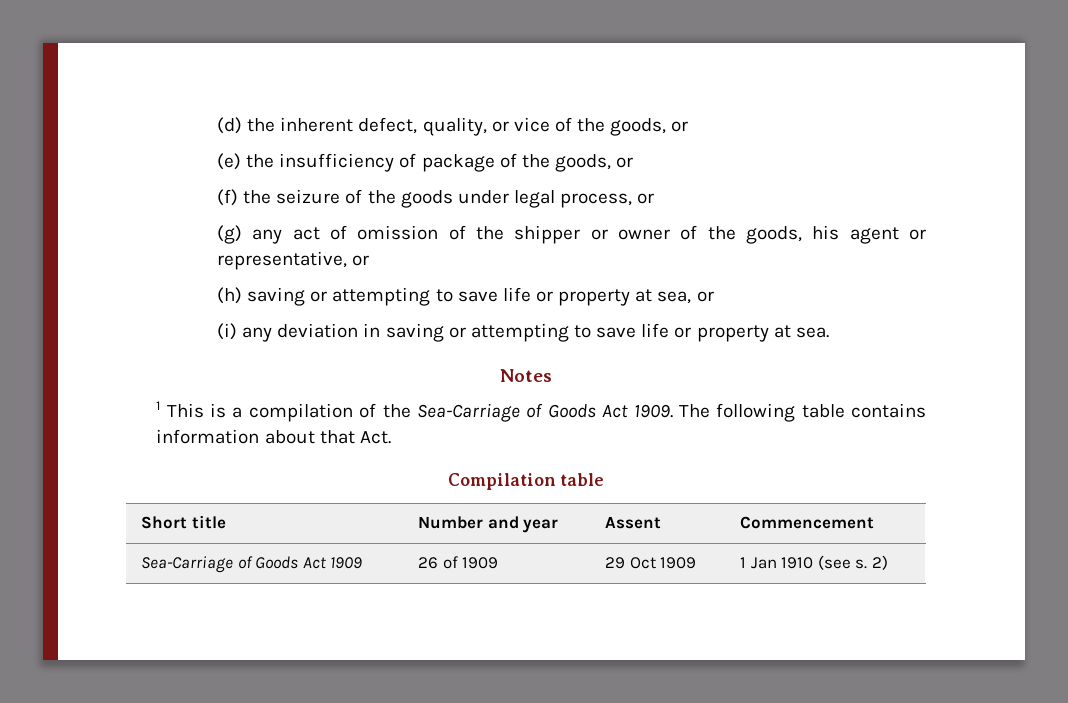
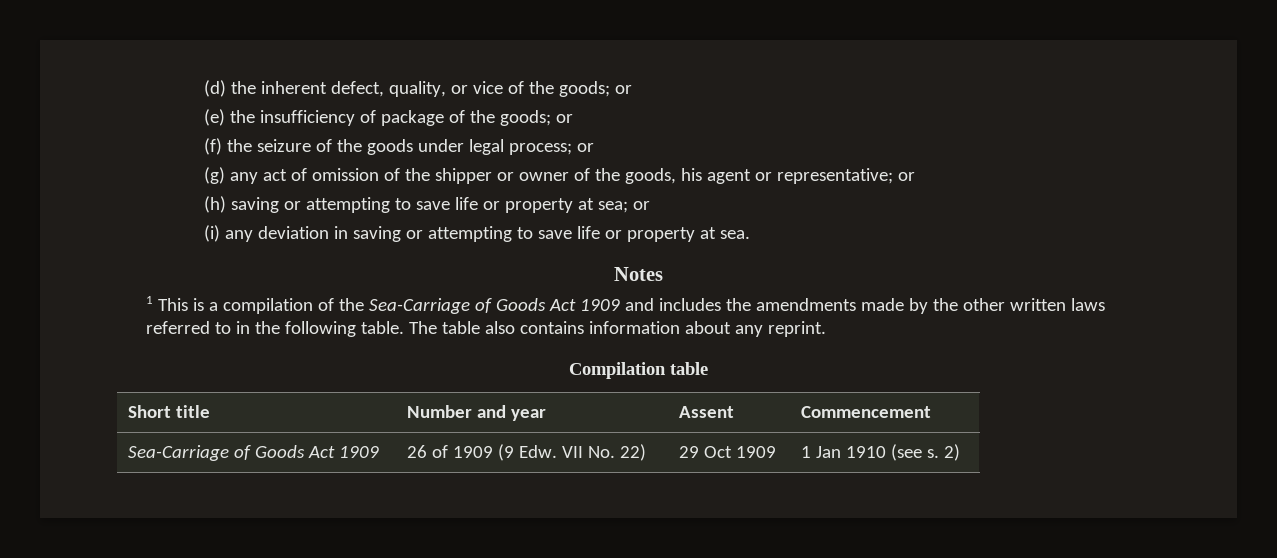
- (d) the inherent defect, quality, or vice of the goods, or
+ (d) the inherent defect, quality, or vice of the goods; or
- (e) the insufficiency of package of the goods, or
+ (e) the insufficiency of package of the goods; or
- (f) the seizure of the goods under legal process, or
+ (f) the seizure of the goods under legal process; or
- (g) any act of omission of the shipper or owner of the goods, his agent or representative, or
+ (g) any act of omission of the shipper or owner of the goods, his agent or representative; or
- (h) saving or attempting to save life or property at sea, or
+ (h) saving or attempting to save life or property at sea; or
- 1 This is a compilation of the Sea-Carriage of Goods Act 1909. The following table contains information about that Act.
+ 1 This is a compilation of the Sea-Carriage of Goods Act 1909 and includes the amendments made by the other written laws referred to in the following table. The table also contains information about any reprint.
- Sea-Carriage of Goods Act 1909 | 26 of 1909 | 29 Oct 1909 | 1 Jan 1910 (see s. 2)
+ Sea-Carriage of Goods Act 1909 | 26 of 1909 (9 Edw. VII No. 22) | 29 Oct 1909 | 1 Jan 1910 (see s. 2)

